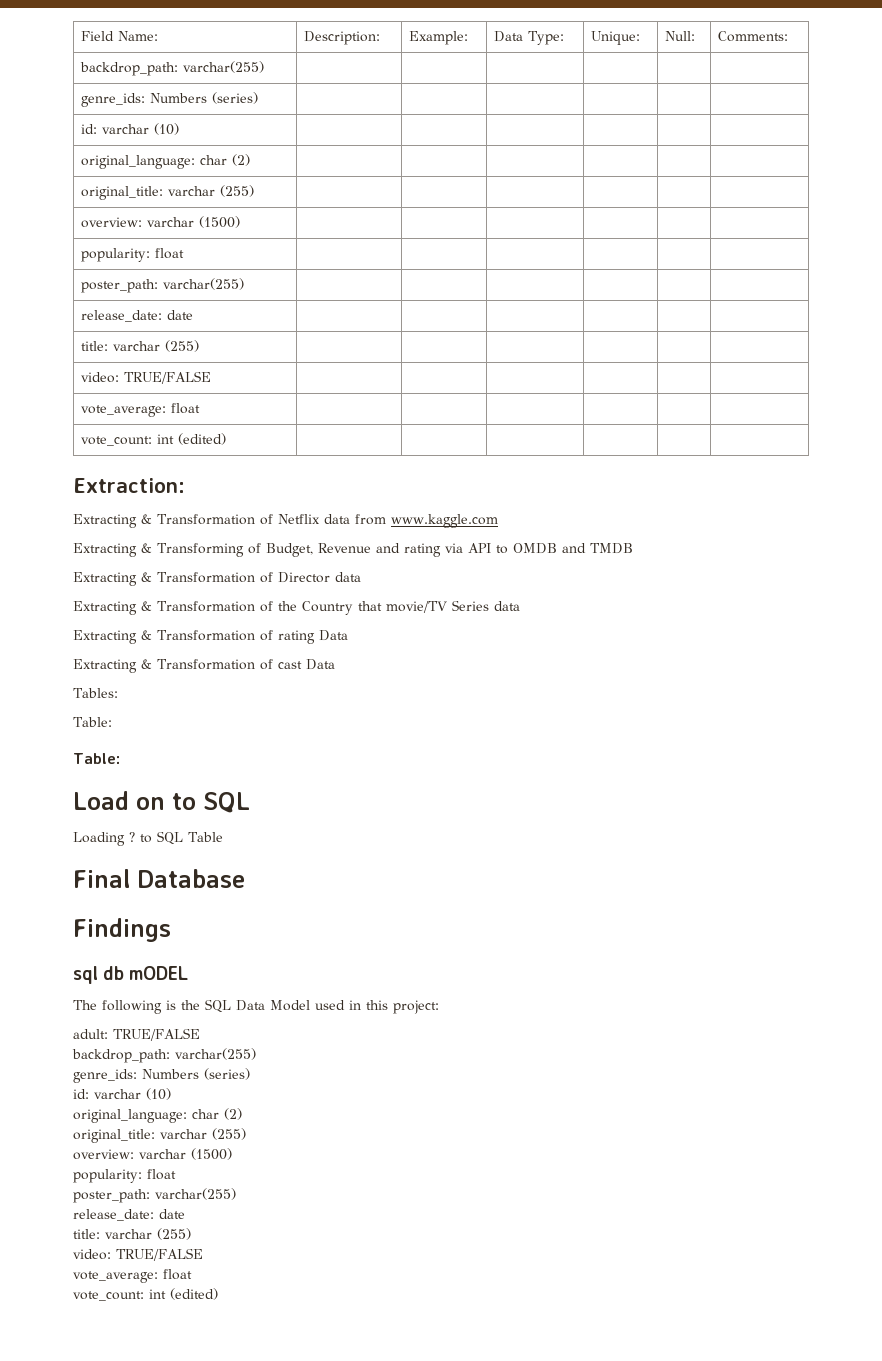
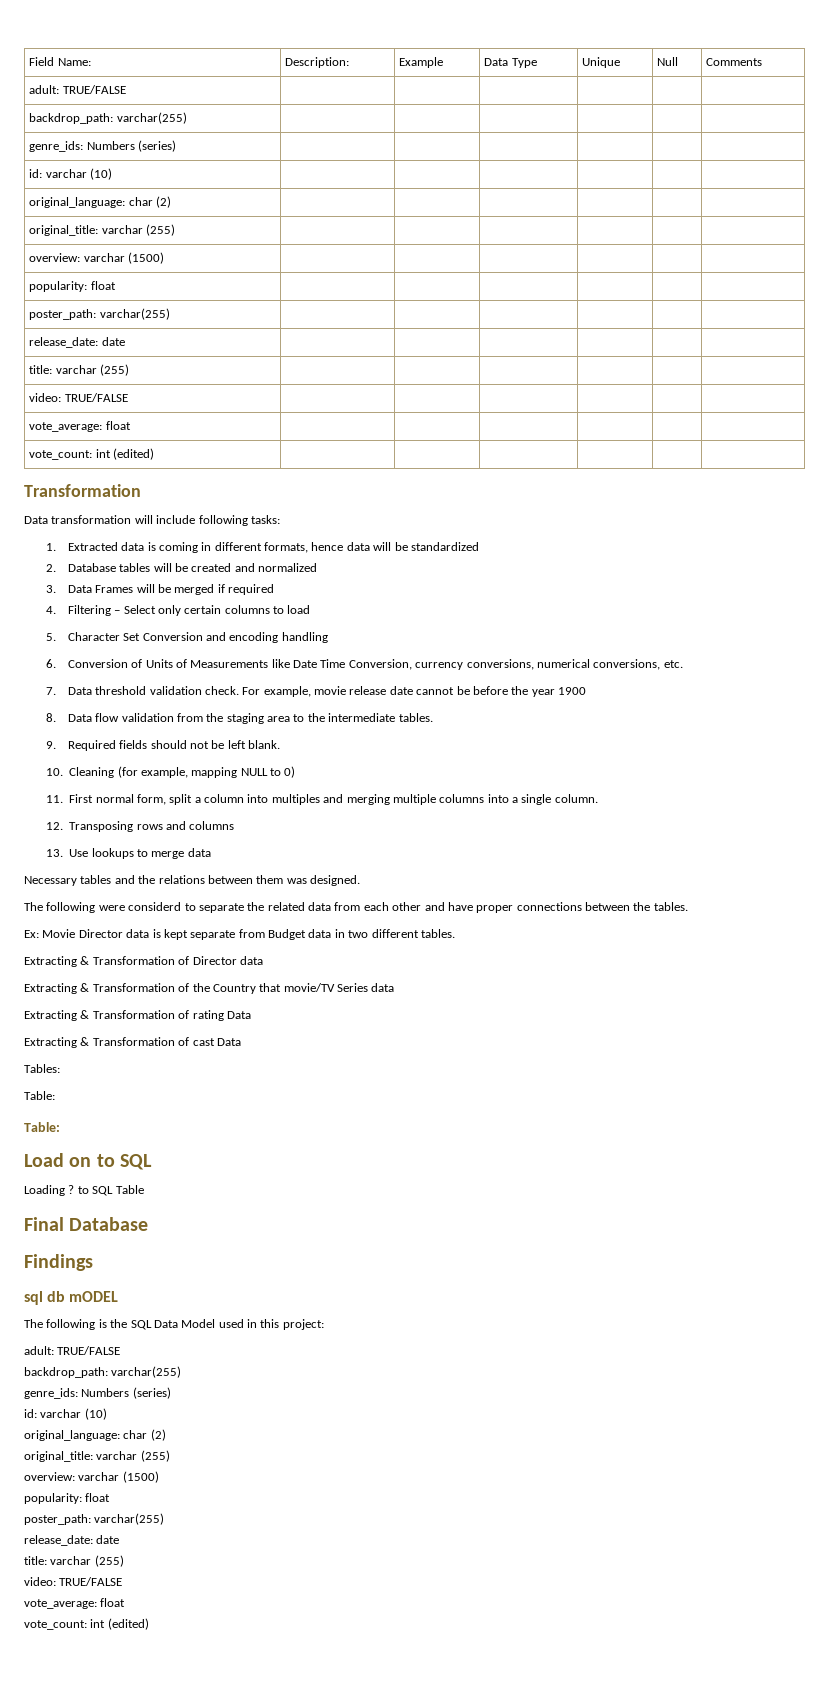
- Field Name: | Description: | Example: | Data Type: | Unique: | Null: | Comments:
+ Field Name: | Description: | Example | Data Type | Unique | Null | Comments
+ adult: TRUE/FALSE | | | | | |
  vote_count: int (edited) | | | | | |
- Extraction:
- Extracting & Transformation of Netflix data from www.kaggle.com
- Extracting & Transforming of Budget, Revenue and rating via API to OMDB and TMDB
+ Transformation
+ Data transformation will include following tasks:
+ 1. Extracted data is coming in different formats, hence data will be standardized
+ 2. Database tables will be created and normalized
+ 3. Data Frames will be merged if required
+ 4. Filtering – Select only certain columns to load
+ 5. Character Set Conversion and encoding handling
+ 6. Conversion of Units of Measurements like Date Time Conversion, currency conversions, numerical conversions, etc.
+ 7. Data threshold validation check. For example, movie release date cannot be before the year 1900
+ 8. Data flow validation from the staging area to the intermediate tables.
+ 9. Required fields should not be left blank.
+ 10. Cleaning (for example, mapping NULL to 0)
+ 11. First normal form, split a column into multiples and merging multiple columns into a single column.
+ 12. Transposing rows and columns
+ 13. Use lookups to merge data
+ Necessary tables and the relations between them was designed.
+ The following were considerd to separate the related data from each other and have proper connections between the tables.
+ Ex: Movie Director data is kept separate from Budget data in two different tables.

